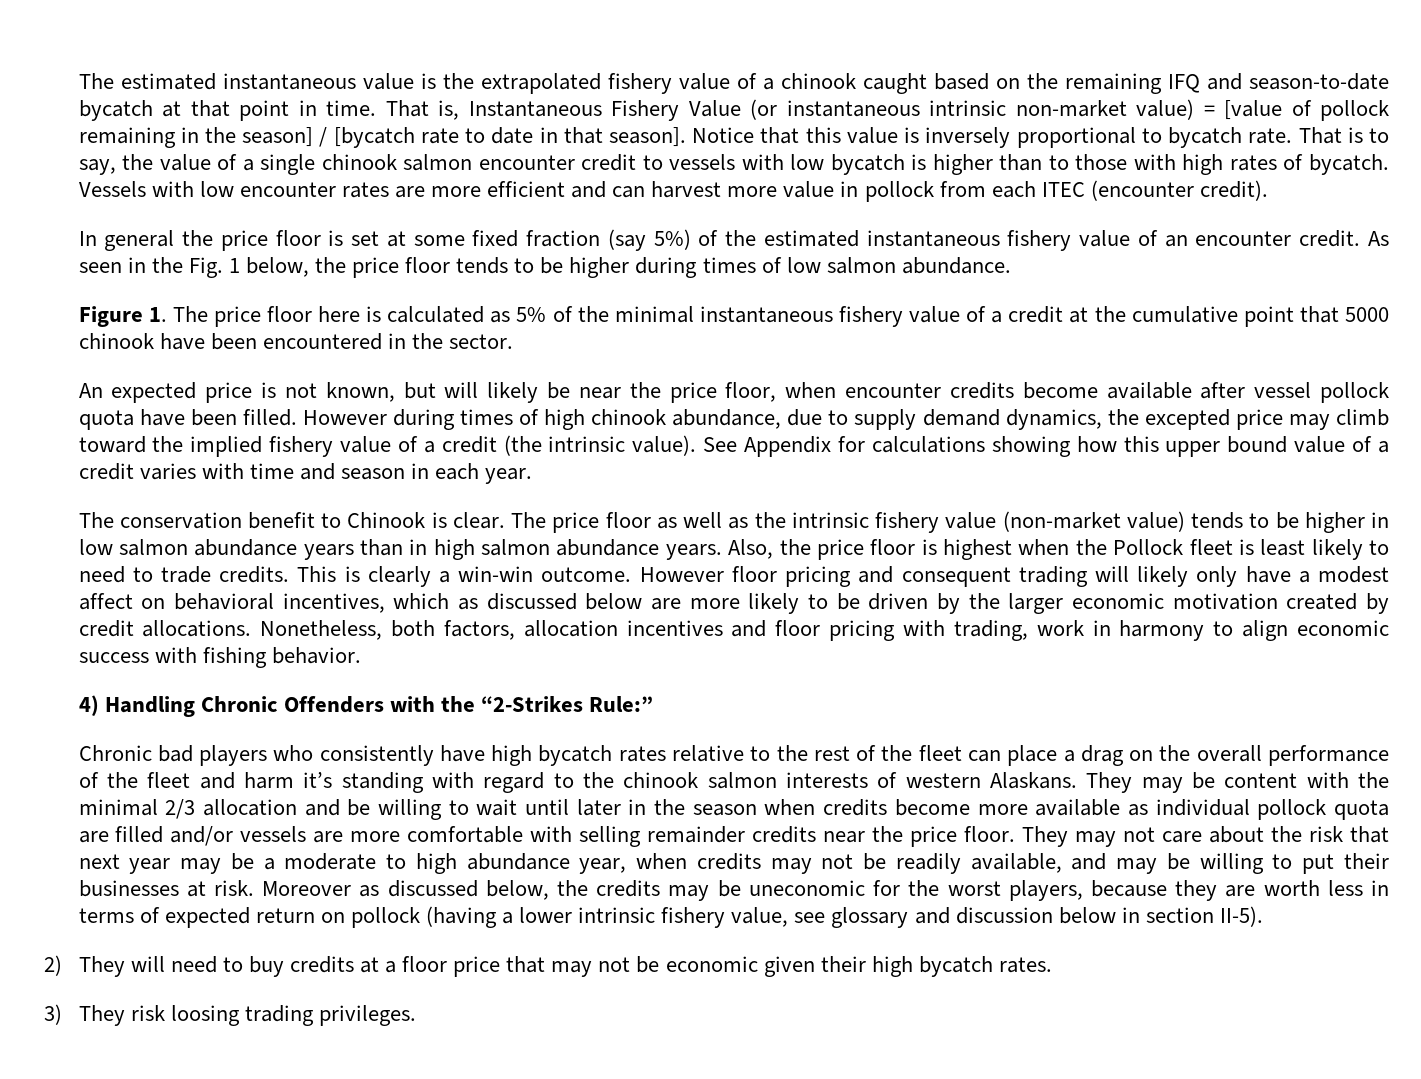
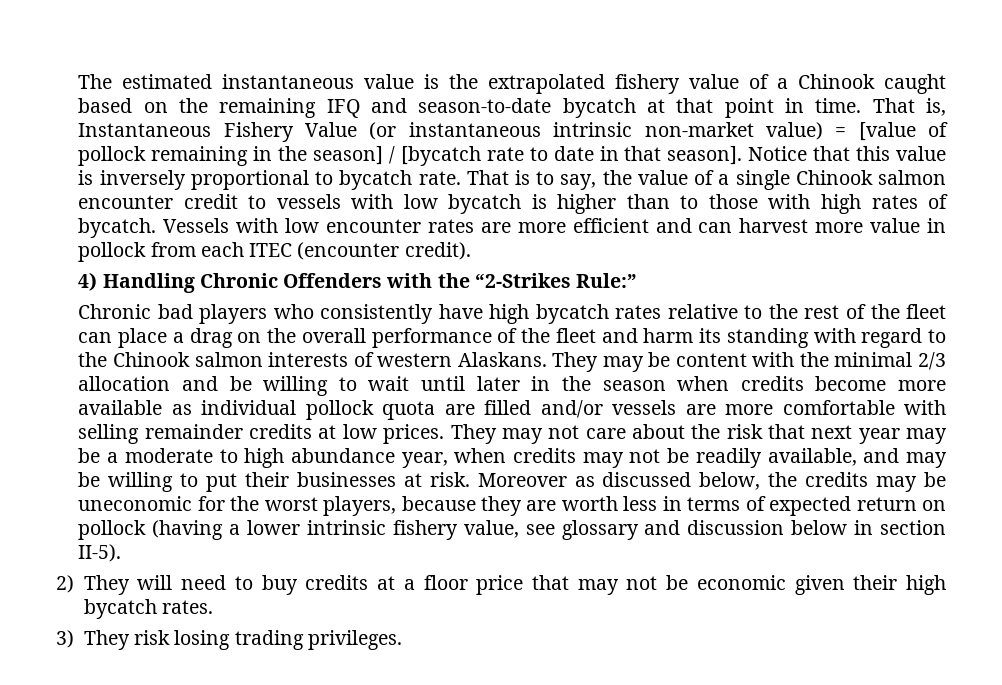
- The estimated instantaneous value is the extrapolated fishery value of a chinook caught based on the remaining IFQ and season-to-date bycatch at that point in time.
+ The estimated instantaneous value is the extrapolated fishery value of a Chinook caught based on the remaining IFQ and season-to-date bycatch at that point in time.
- That is to say, the value of a single chinook salmon encounter credit to vessels with low bycatch is higher than to those with high rates of bycatch.
+ That is to say, the value of a single Chinook salmon encounter credit to vessels with low bycatch is higher than to those with high rates of bycatch.
- In general the price floor is set at some fixed fraction (say 5%) of the estimated instantaneous fishery value of an encounter credit. As seen in the Fig. 1 below, the price floor tends to be higher during times of low salmon abundance.
- Figure 1. The price floor here is calculated as 5% of the minimal instantaneous fishery value of a credit at the cumulative point that 5000 chinook have been encountered in the sector.
- An expected price is not known, but will likely be near the price floor, when encounter credits become available after vessel pollock quota have been filled. However during times of high chinook abundance, due to supply demand dynamics, the excepted price may climb toward the implied fishery value of a credit (the intrinsic value). See Appendix for calculations showing how this upper bound value of a credit varies with time and season in each year.
- The conservation benefit to Chinook is clear. The price floor as well as the intrinsic fishery value (non-market value) tends to be higher in low salmon abundance years than in high salmon abundance years. Also, the price floor is highest when the Pollock fleet is least likely to need to trade credits. This is clearly a win-win outcome. However floor pricing and consequent trading will likely only have a modest affect on behavioral incentives, which as discussed below are more likely to be driven by the larger economic motivation created by credit allocations. Nonetheless, both factors, allocation incentives and floor pricing with trading, work in harmony to align economic success with fishing behavior.
- Chronic bad players who consistently have high bycatch rates relative to the rest of the fleet can place a drag on the overall performance of the fleet and harm it’s standing with regard to the chinook salmon interests of western Alaskans.
+ Chronic bad players who consistently have high bycatch rates relative to the rest of the fleet can place a drag on the overall performance of the fleet and harm its standing with regard to the Chinook salmon interests of western Alaskans.
- They may be content with the minimal 2/3 allocation and be willing to wait until later in the season when credits become more available as individual pollock quota are filled and/or vessels are more comfortable with selling remainder credits near the price floor.
+ They may be content with the minimal 2/3 allocation and be willing to wait until later in the season when credits become more available as individual pollock quota are filled and/or vessels are more comfortable with selling remainder credits at low prices.
- 3) They risk loosing trading privileges.
+ 3) They risk losing trading privileges.

